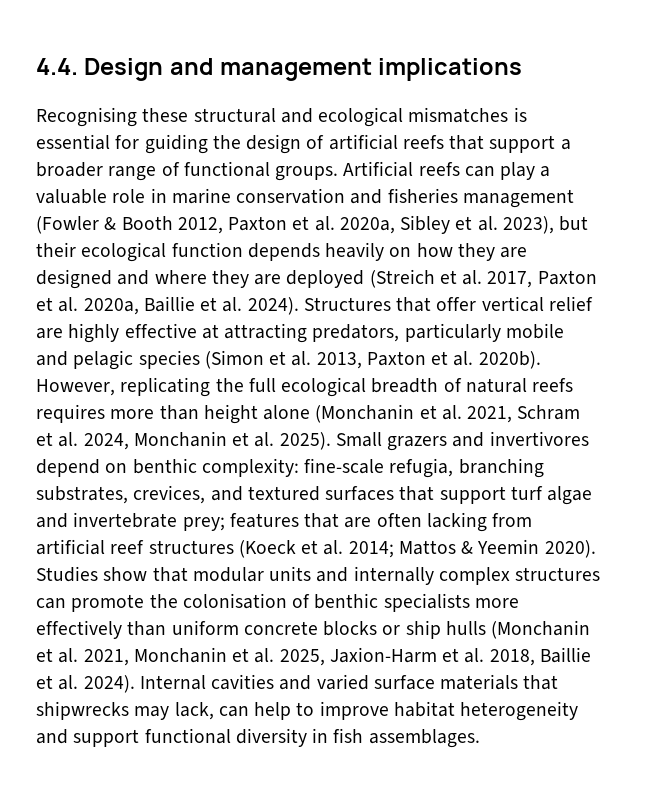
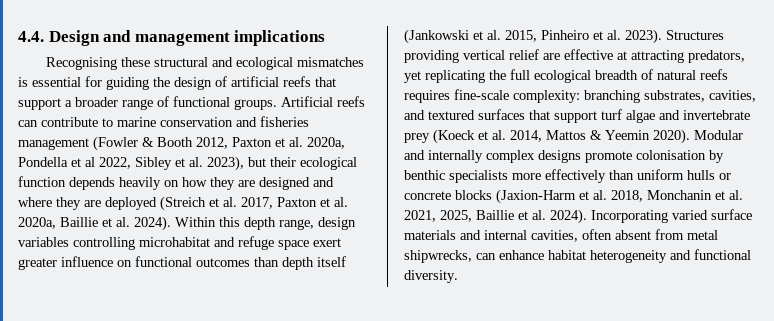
- Artificial reefs can play a valuable role in marine conservation and fisheries management (Fowler & Booth 2012, Paxton et al. 2020a, Sibley et al. 2023), but their ecological function depends heavily on how they are designed and where they are deployed (Streich et al. 2017, Paxton et al. 2020a, Baillie et al. 2024).
+ Artificial reefs can contribute to marine conservation and fisheries management (Fowler & Booth 2012, Paxton et al. 2020a, Pondella et al 2022, Sibley et al. 2023), but their ecological function depends heavily on how they are designed and where they are deployed (Streich et al. 2017, Paxton et al. 2020a, Baillie et al. 2024).
- Structures that offer vertical relief are highly effective at attracting predators, particularly mobile and pelagic species (Simon et al. 2013, Paxton et al. 2020b). However, replicating the full ecological breadth of natural reefs requires more than height alone (Monchanin et al. 2021, Schram et al. 2024, Monchanin et al. 2025). Small grazers and invertivores depend on benthic complexity: fine-scale refugia, branching substrates, crevices, and textured surfaces that support turf algae and invertebrate prey; features that are often lacking from artificial reef structures (Koeck et al. 2014; Mattos & Yeemin 2020).
+ Within this depth range, design variables controlling microhabitat and refuge space exert greater influence on functional outcomes than depth itself (Jankowski et al. 2015, Pinheiro et al. 2023). Structures providing vertical relief are effective at attracting predators, yet replicating the full ecological breadth of natural reefs requires fine-scale complexity: branching substrates, cavities, and textured surfaces that support turf algae and invertebrate prey (Koeck et al. 2014, Mattos & Yeemin 2020).
- Studies show that modular units and internally complex structures can promote the colonisation of benthic specialists more effectively than uniform concrete blocks or ship hulls (Monchanin et al. 2021, Monchanin et al. 2025, Jaxion-Harm et al. 2018, Baillie et al. 2024). Internal cavities and varied surface materials that shipwrecks may lack, can help to improve habitat heterogeneity and support functional diversity in fish assemblages.
+ Modular and internally complex designs promote colonisation by benthic specialists more effectively than uniform hulls or concrete blocks (Jaxion-Harm et al. 2018, Monchanin et al. 2021, 2025, Baillie et al. 2024). Incorporating varied surface materials and internal cavities, often absent from metal shipwrecks, can enhance habitat heterogeneity and functional diversity.

